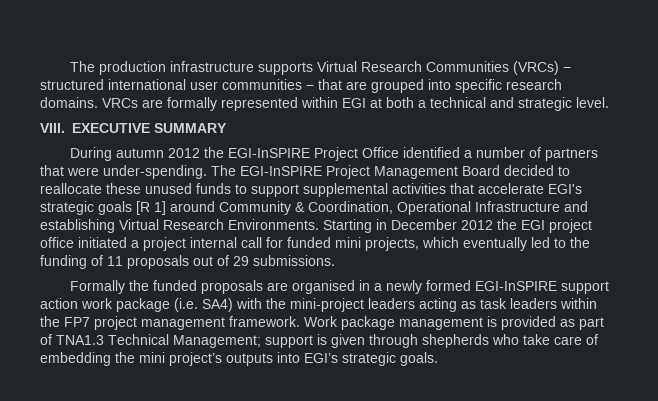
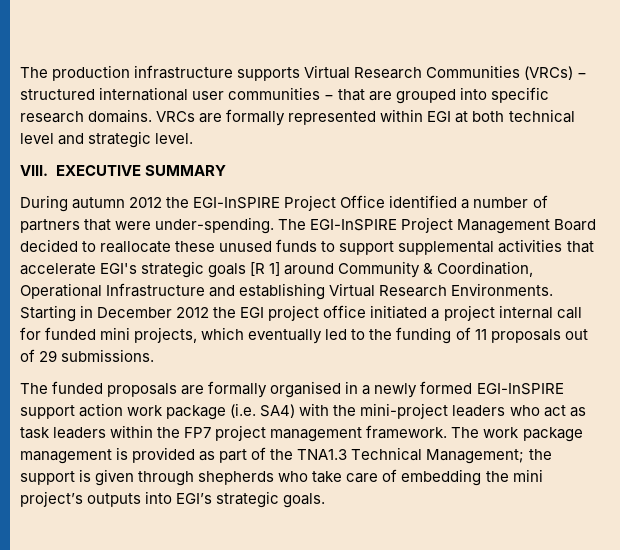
- VRCs are formally represented within EGI at both a technical and strategic level.
+ VRCs are formally represented within EGI at both technical level and strategic level.
- Formally the funded proposals are organised in a newly formed EGI-InSPIRE support action work package (i.e. SA4) with the mini-project leaders acting as task leaders within the FP7 project management framework.
+ The funded proposals are formally organised in a newly formed EGI-InSPIRE support action work package (i.e. SA4) with the mini-project leaders who act as task leaders within the FP7 project management framework.
- Work package management is provided as part of TNA1.3 Technical Management; support is given through shepherds who take care of embedding the mini project’s outputs into EGI’s strategic goals.
+ The work package management is provided as part of the TNA1.3 Technical Management; the support is given through shepherds who take care of embedding the mini project’s outputs into EGI’s strategic goals.

